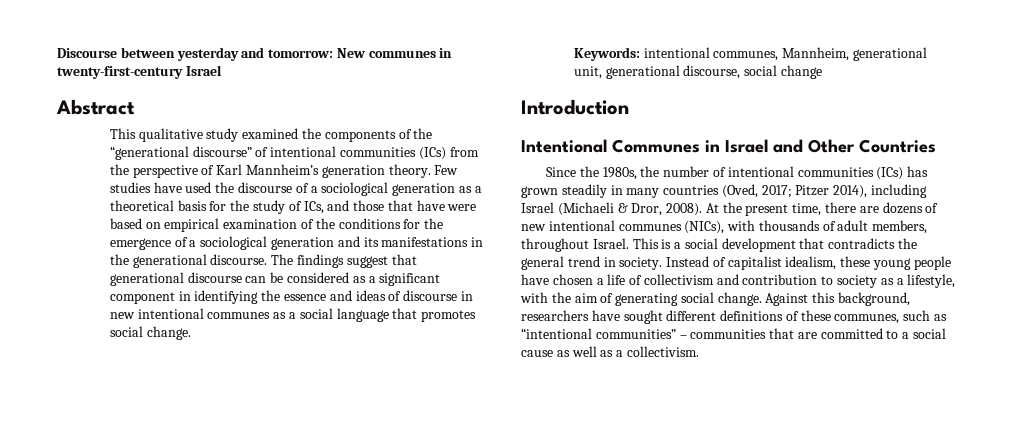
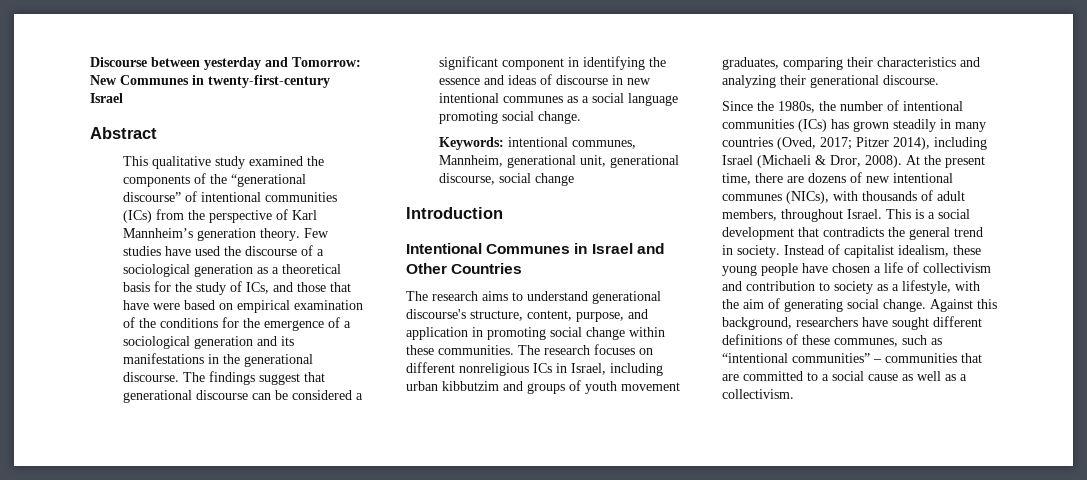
- Discourse between yesterday and tomorrow: New communes in twenty-first-century Israel
+ Discourse between yesterday and Tomorrow: New Communes in twenty-first-century Israel
- The findings suggest that generational discourse can be considered as a significant component in identifying the essence and ideas of discourse in new intentional communes as a social language that promotes social change.
+ The findings suggest that generational discourse can be considered a significant component in identifying the essence and ideas of discourse in new intentional communes as a social language promoting social change.
+ The research aims to understand generational discourse's structure, content, purpose, and application in promoting social change within these communities. The research focuses on different nonreligious ICs in Israel, including urban kibbutzim and groups of youth movement graduates, comparing their characteristics and analyzing their generational discourse.

